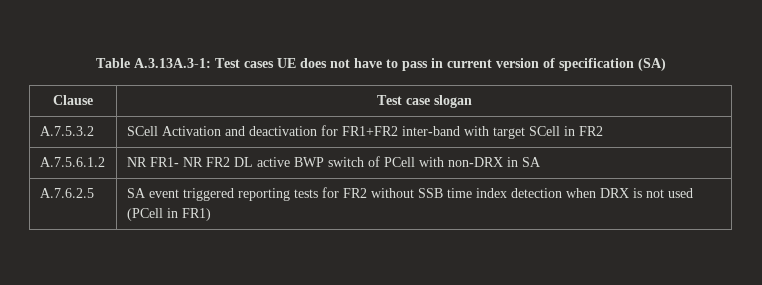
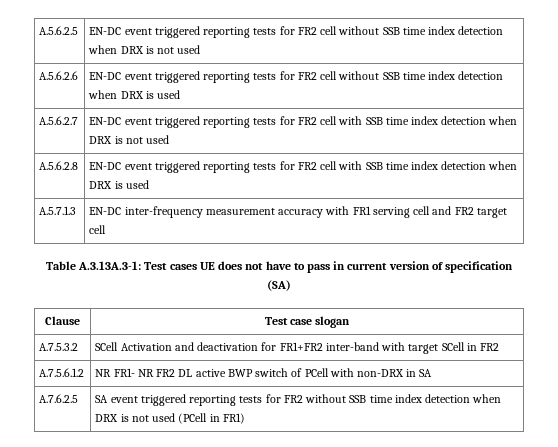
+ A.5.6.2.5 | EN-DC event triggered reporting tests for FR2 cell without SSB time index detection when DRX is not used
+ A.5.6.2.6 | EN-DC event triggered reporting tests for FR2 cell without SSB time index detection when DRX is used
+ A.5.6.2.7 | EN-DC event triggered reporting tests for FR2 cell with SSB time index detection when DRX is not used
+ A.5.6.2.8 | EN-DC event triggered reporting tests for FR2 cell with SSB time index detection when DRX is used
+ A.5.7.1.3 | EN-DC inter-frequency measurement accuracy with FR1 serving cell and FR2 target cell

